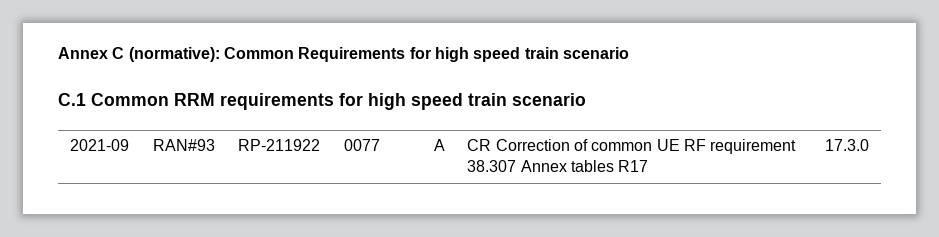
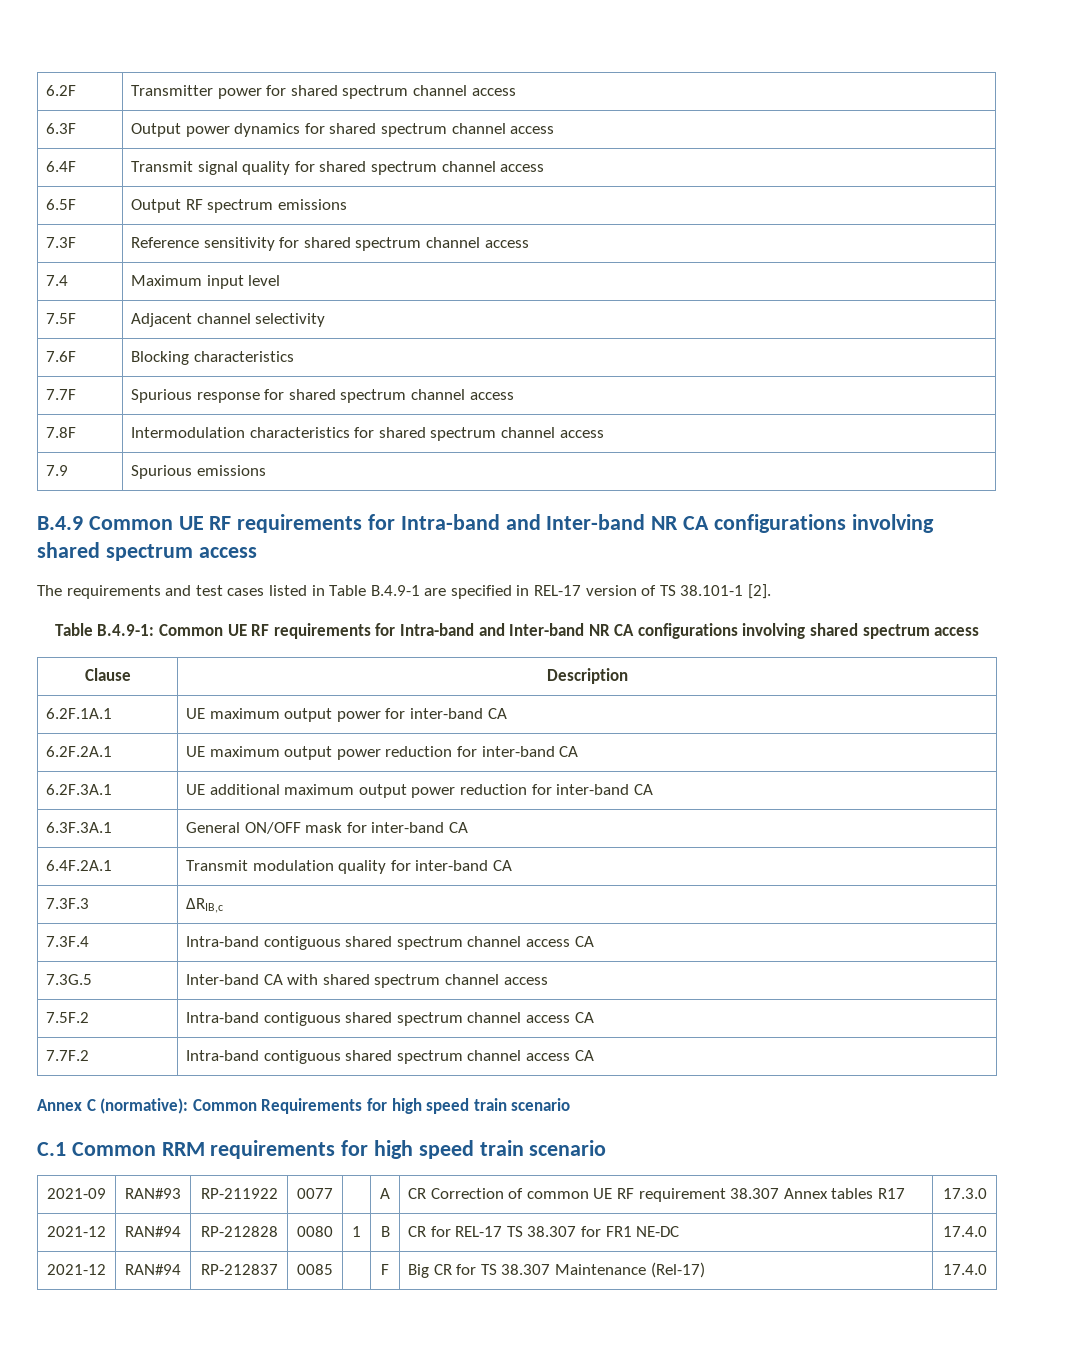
+ 6.2F | Transmitter power for shared spectrum channel access
+ 6.3F | Output power dynamics for shared spectrum channel access
+ 6.4F | Transmit signal quality for shared spectrum channel access
+ 6.5F | Output RF spectrum emissions
+ 7.3F | Reference sensitivity for shared spectrum channel access
+ 7.4 | Maximum input level
+ 7.5F | Adjacent channel selectivity
+ 7.6F | Blocking characteristics
+ 7.7F | Spurious response for shared spectrum channel access
+ 7.8F | Intermodulation characteristics for shared spectrum channel access
+ 7.9 | Spurious emissions
+ B.4.9 Common UE RF requirements for Intra-band and Inter-band NR CA configurations involving shared spectrum access
+ The requirements and test cases listed in Table B.4.9-1 are specified in REL-17 version of TS 38.101-1 [2].
+ Table B.4.9-1: Common UE RF requirements for Intra-band and Inter-band NR CA configurations involving shared spectrum access
+ Clause | Description
+ 6.2F.1A.1 | UE maximum output power for inter-band CA
+ 6.2F.2A.1 | UE maximum output power reduction for inter-band CA
+ 6.2F.3A.1 | UE additional maximum output power reduction for inter-band CA
+ 6.3F.3A.1 | General ON/OFF mask for inter-band CA
+ 6.4F.2A.1 | Transmit modulation quality for inter-band CA
+ 7.3F.3 | ΔRIB,c
+ 7.3F.4 | Intra-band contiguous shared spectrum channel access CA
+ 7.3G.5 | Inter-band CA with shared spectrum channel access
+ 7.5F.2 | Intra-band contiguous shared spectrum channel access CA
+ 7.7F.2 | Intra-band contiguous shared spectrum channel access CA
+ 2021-12 | RAN#94 | RP-212828 | 0080 | 1 | B | CR for REL-17 TS 38.307 for FR1 NE-DC | 17.4.0
+ 2021-12 | RAN#94 | RP-212837 | 0085 | | F | Big CR for TS 38.307 Maintenance (Rel-17) | 17.4.0

